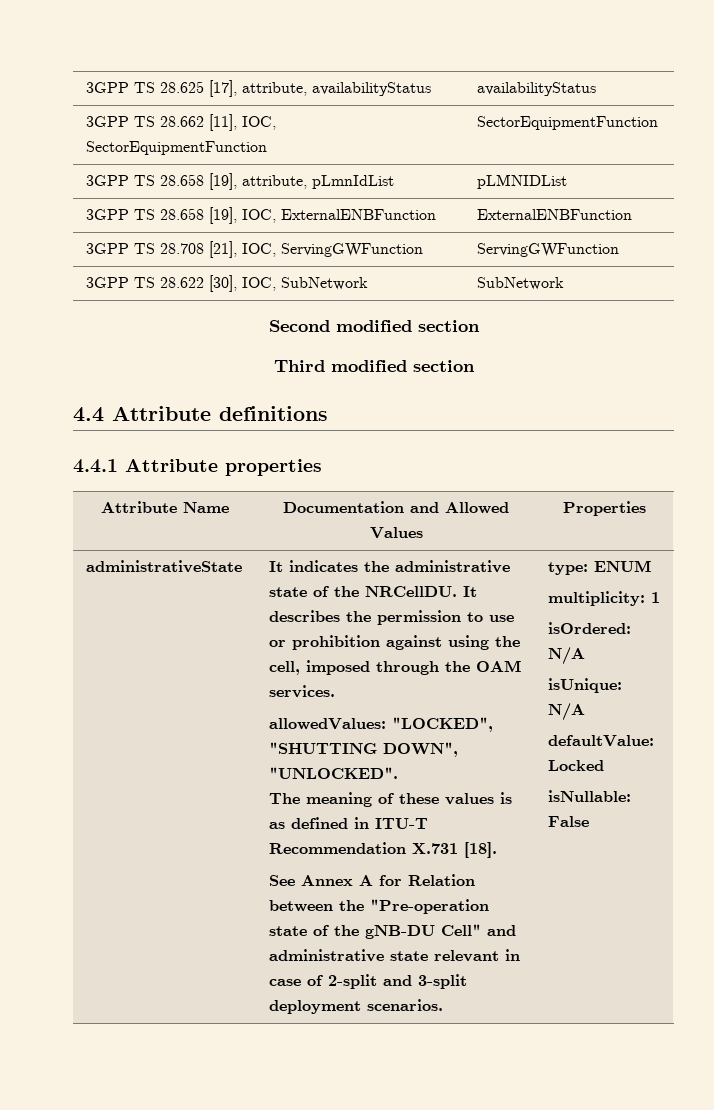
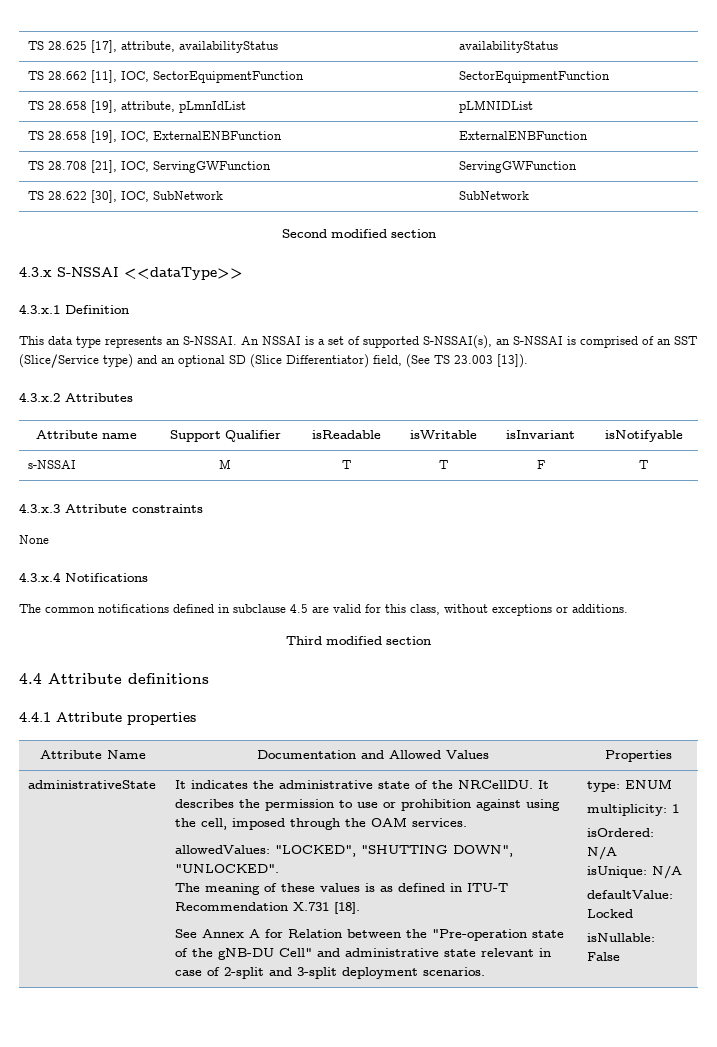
- 3GPP TS 28.625 [17], attribute, availabilityStatus | availabilityStatus
+ TS 28.625 [17], attribute, availabilityStatus | availabilityStatus
- 3GPP TS 28.662 [11], IOC, SectorEquipmentFunction | SectorEquipmentFunction
+ TS 28.662 [11], IOC, SectorEquipmentFunction | SectorEquipmentFunction
- 3GPP TS 28.658 [19], attribute, pLmnIdList | pLMNIDList
+ TS 28.658 [19], attribute, pLmnIdList | pLMNIDList
- 3GPP TS 28.658 [19], IOC, ExternalENBFunction | ExternalENBFunction
+ TS 28.658 [19], IOC, ExternalENBFunction | ExternalENBFunction
- 3GPP TS 28.708 [21], IOC, ServingGWFunction | ServingGWFunction
+ TS 28.708 [21], IOC, ServingGWFunction | ServingGWFunction
- 3GPP TS 28.622 [30], IOC, SubNetwork | SubNetwork
+ TS 28.622 [30], IOC, SubNetwork | SubNetwork
+ 4.3.x S-NSSAI <<dataType>>
+ 4.3.x.1 Definition
+ This data type represents an S-NSSAI. An NSSAI is a set of supported S-NSSAI(s), an S-NSSAI is comprised of an SST (Slice/Service type) and an optional SD (Slice Differentiator) field, (See TS 23.003 [13]).
+ 4.3.x.2 Attributes
+ Attribute name | Support Qualifier | isReadable | isWritable | isInvariant | isNotifyable
+ s-NSSAI | M | T | T | F | T
+ 4.3.x.3 Attribute constraints
+ None
+ 4.3.x.4 Notifications
+ The common notifications defined in subclause 4.5 are valid for this class, without exceptions or additions.

